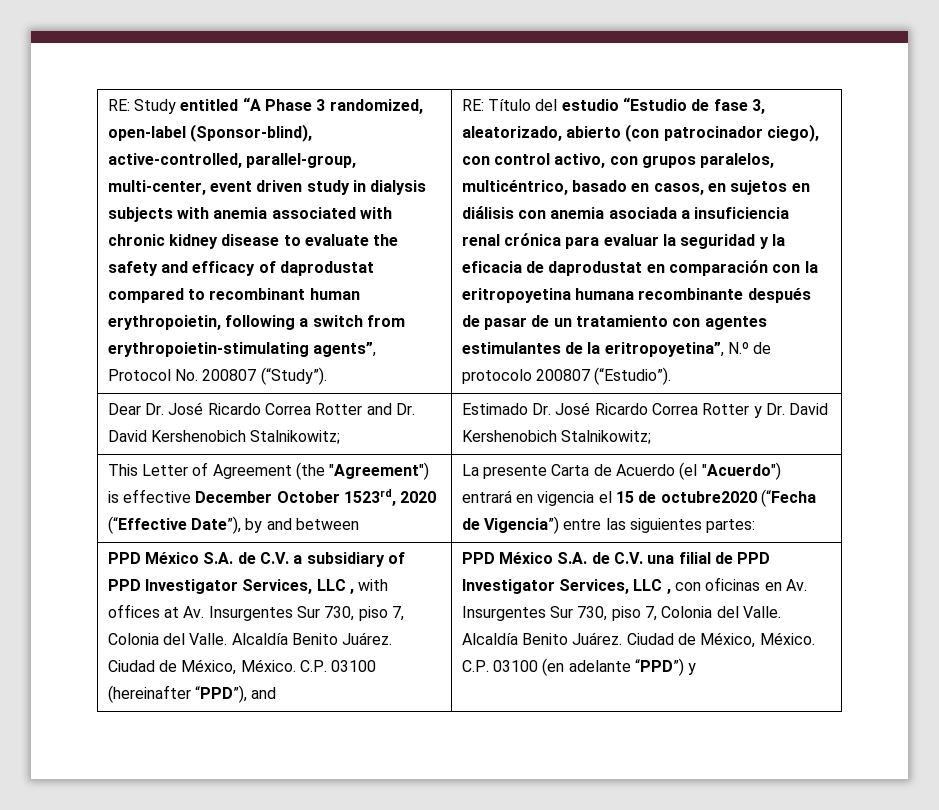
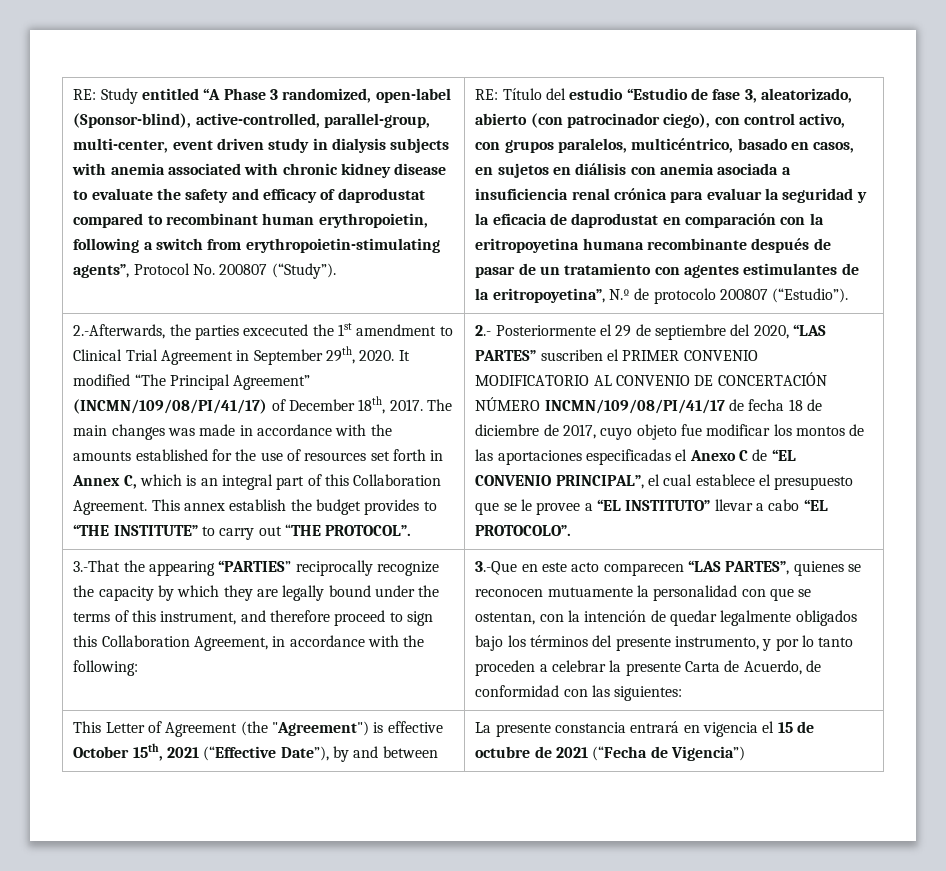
- Dear Dr. José Ricardo Correa Rotter and Dr. David Kershenobich Stalnikowitz; | Estimado Dr. José Ricardo Correa Rotter y Dr. David Kershenobich Stalnikowitz;
+ 2.-Afterwards, the parties excecuted the 1st amendment to Clinical Trial Agreement in September 29th, 2020. It modified “The Principal Agreement” (INCMN/109/08/PI/41/17) of December 18th, 2017. The main changes was made in accordance with the amounts established for the use of resources set forth in Annex C, which is an integral part of this Collaboration Agreement. This annex establish the budget provides to “THE INSTITUTE” to carry out “THE PROTOCOL”. | 2.- Posteriormente el 29 de septiembre del 2020, “LAS PARTES” suscriben el PRIMER CONVENIO MODIFICATORIO AL CONVENIO DE CONCERTACIÓN NÚMERO INCMN/109/08/PI/41/17 de fecha 18 de diciembre de 2017, cuyo objeto fue modificar los montos de las aportaciones especificadas el Anexo C de “EL CONVENIO PRINCIPAL”, el cual establece el presupuesto que se le provee a “EL INSTITUTO” llevar a cabo “EL PROTOCOLO”.
+ 3.-That the appearing “PARTIES” reciprocally recognize the capacity by which they are legally bound under the terms of this instrument, and therefore proceed to sign this Collaboration Agreement, in accordance with the following: | 3.-Que en este acto comparecen “LAS PARTES”, quienes se reconocen mutuamente la personalidad con que se ostentan, con la intención de quedar legalmente obligados bajo los términos del presente instrumento, y por lo tanto proceden a celebrar la presente Carta de Acuerdo, de conformidad con las siguientes:
- This Letter of Agreement (the "Agreement") is effective December October 1523rd, 2020 (“Effective Date”), by and between | La presente Carta de Acuerdo (el "Acuerdo") entrará en vigencia el 15 de octubre2020 (“Fecha de Vigencia”) entre las siguientes partes:
- PPD México S.A. de C.V. a subsidiary of PPD Investigator Services, LLC , with offices at Av. Insurgentes Sur 730, piso 7, Colonia del Valle. Alcaldía Benito Juárez. Ciudad de México, México. C.P. 03100 (hereinafter “PPD”), and | PPD México S.A. de C.V. una filial de PPD Investigator Services, LLC , con oficinas en Av. Insurgentes Sur 730, piso 7, Colonia del Valle. Alcaldía Benito Juárez. Ciudad de México, México. C.P. 03100 (en adelante “PPD”) y
+ This Letter of Agreement (the "Agreement") is effective October 15th, 2021 (“Effective Date”), by and between | La presente constancia entrará en vigencia el 15 de octubre de 2021 (“Fecha de Vigencia”)

